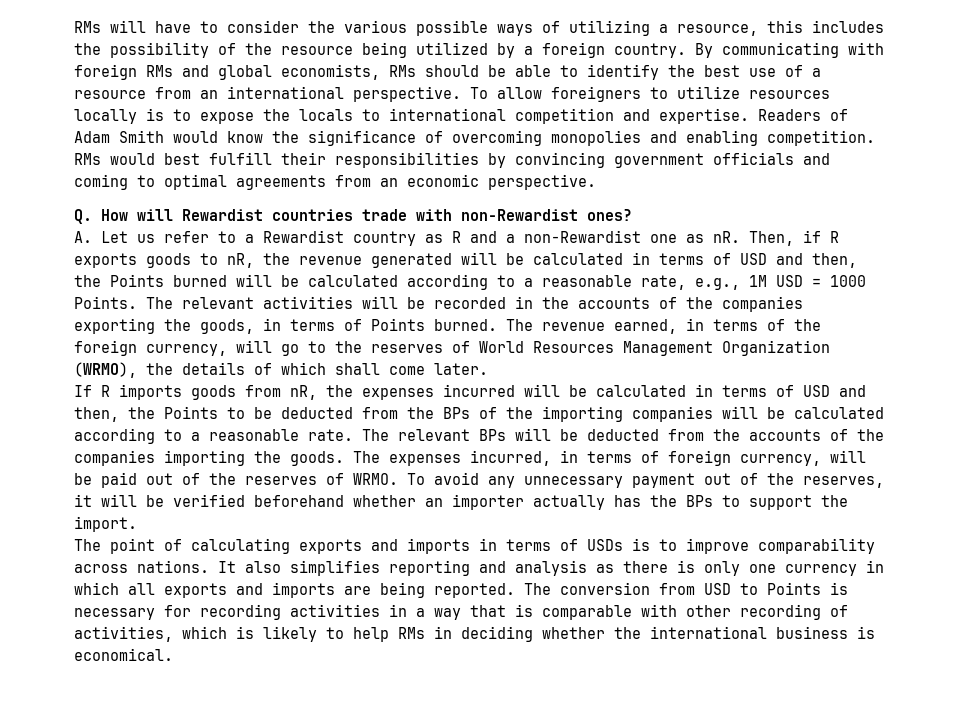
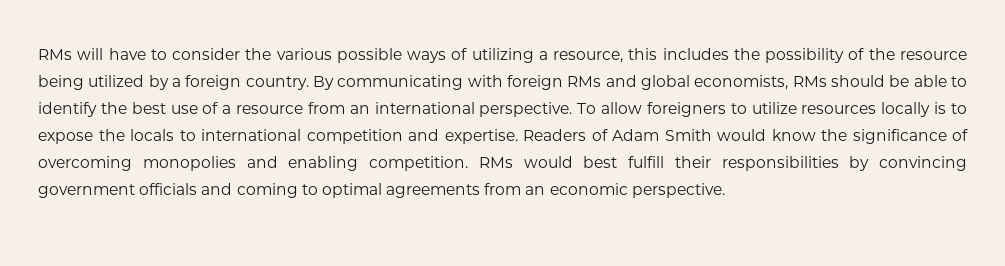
- Q. How will Rewardist countries trade with non-Rewardist ones?
- A. Let us refer to a Rewardist country as R and a non-Rewardist one as nR. Then, if R exports goods to nR, the revenue generated will be calculated in terms of USD and then, the Points burned will be calculated according to a reasonable rate, e.g., 1M USD = 1000 Points. The relevant activities will be recorded in the accounts of the companies exporting the goods, in terms of Points burned. The revenue earned, in terms of the foreign currency, will go to the reserves of World Resources Management Organization (WRMO), the details of which shall come later.
- If R imports goods from nR, the expenses incurred will be calculated in terms of USD and then, the Points to be deducted from the BPs of the importing companies will be calculated according to a reasonable rate. The relevant BPs will be deducted from the accounts of the companies importing the goods. The expenses incurred, in terms of foreign currency, will be paid out of the reserves of WRMO. To avoid any unnecessary payment out of the reserves, it will be verified beforehand whether an importer actually has the BPs to support the import.
- The point of calculating exports and imports in terms of USDs is to improve comparability across nations. It also simplifies reporting and analysis as there is only one currency in which all exports and imports are being reported. The conversion from USD to Points is necessary for recording activities in a way that is comparable with other recording of activities, which is likely to help RMs in deciding whether the international business is economical.

